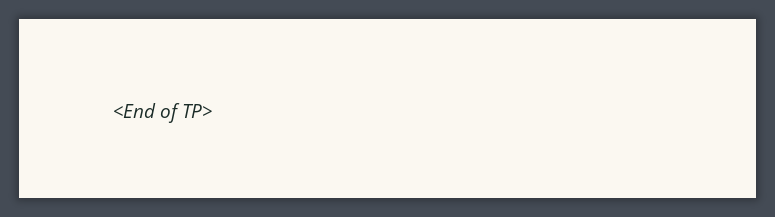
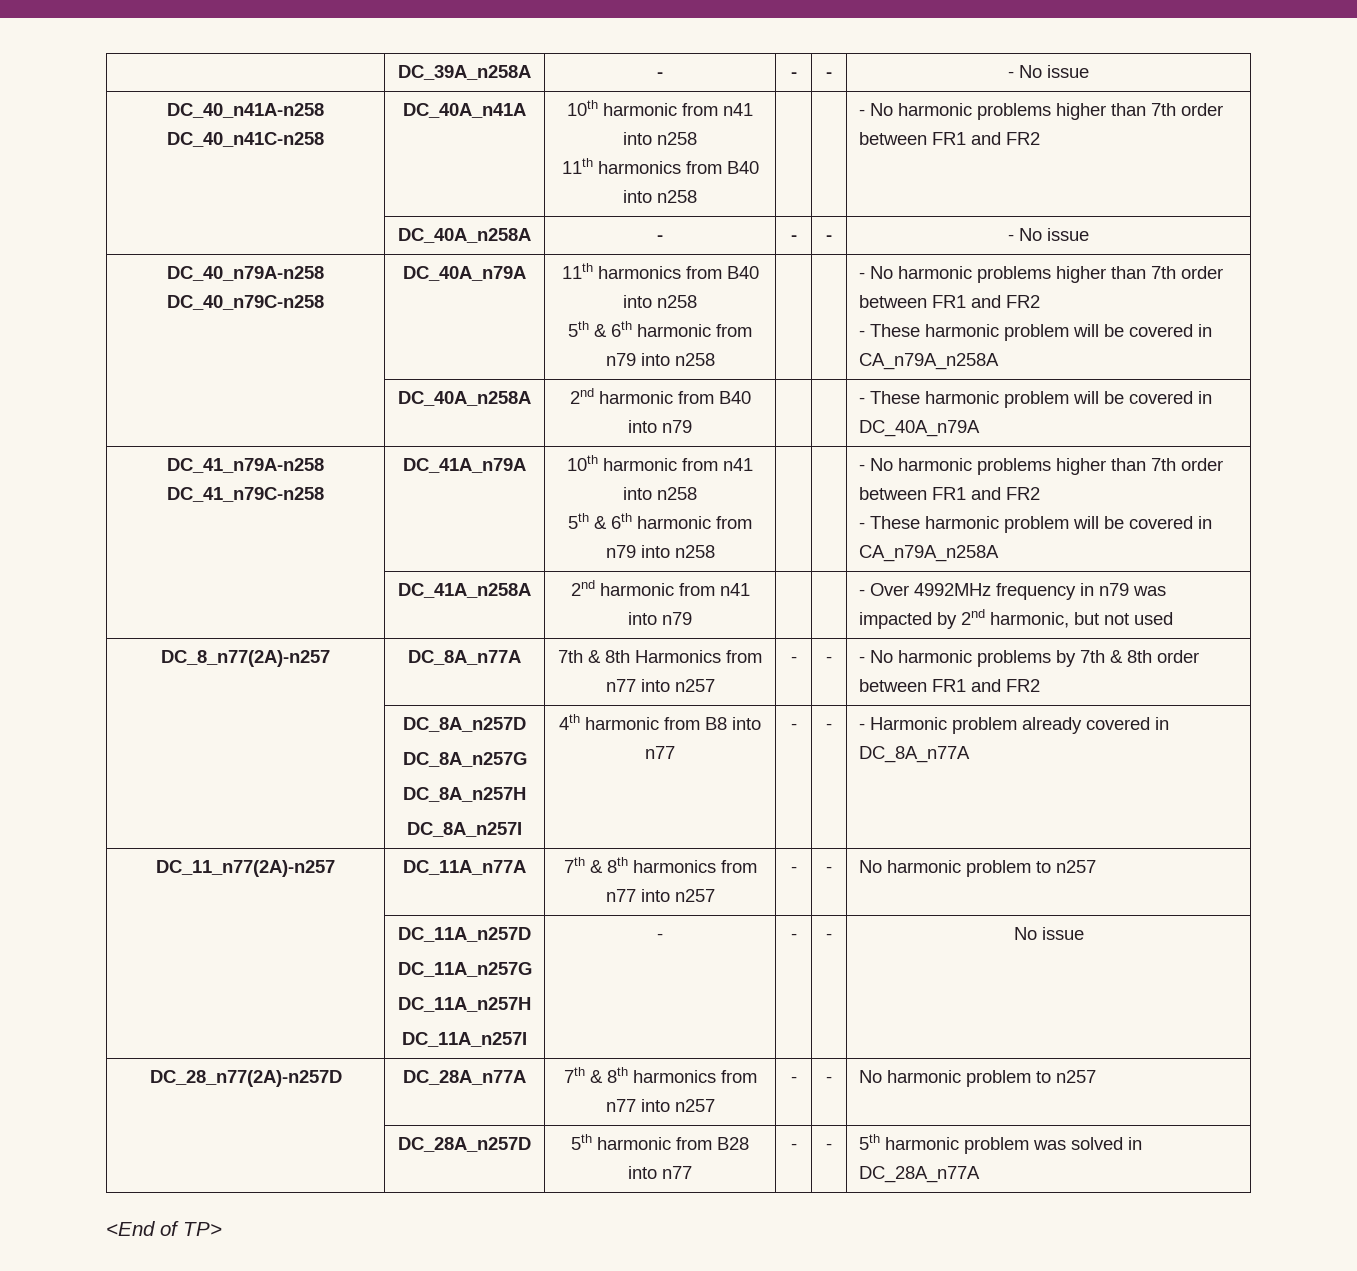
+ | DC_39A_n258A | - | - | - | - No issue
+ DC_40_n41A-n258 DC_40_n41C-n258 | DC_40A_n41A | 10th harmonic from n41 into n258
+ 11th harmonics from B40 into n258 | | | - No harmonic problems higher than 7th order between FR1 and FR2
+ | DC_40A_n258A | - | - | - | - No issue
+ DC_40_n79A-n258 DC_40_n79C-n258 | DC_40A_n79A | 11th harmonics from B40 into n258
+ 5th & 6th harmonic from n79 into n258 | | | - No harmonic problems higher than 7th order between FR1 and FR2
+ - These harmonic problem will be covered in CA_n79A_n258A
+ | DC_40A_n258A | 2nd harmonic from B40 into n79 | | | - These harmonic problem will be covered in DC_40A_n79A
+ DC_41_n79A-n258 DC_41_n79C-n258 | DC_41A_n79A | 10th harmonic from n41 into n258
+ 5th & 6th harmonic from n79 into n258 | | | - No harmonic problems higher than 7th order between FR1 and FR2
+ - These harmonic problem will be covered in CA_n79A_n258A
+ | DC_41A_n258A | 2nd harmonic from n41 into n79 | | | - Over 4992MHz frequency in n79 was impacted by 2nd harmonic, but not used
+ DC_8_n77(2A)-n257 | DC_8A_n77A | 7th & 8th Harmonics from n77 into n257 | - | - | - No harmonic problems by 7th & 8th order between FR1 and FR2
+ | DC_8A_n257D
+ DC_8A_n257G
+ DC_8A_n257H
+ DC_8A_n257I | 4th harmonic from B8 into n77 | - | - | - Harmonic problem already covered in DC_8A_n77A
+ DC_11_n77(2A)-n257 | DC_11A_n77A | 7th & 8th harmonics from n77 into n257 | - | - | No harmonic problem to n257
+ | DC_11A_n257D
+ DC_11A_n257G
+ DC_11A_n257H
+ DC_11A_n257I | - | - | - | No issue
+ DC_28_n77(2A)-n257D | DC_28A_n77A | 7th & 8th harmonics from n77 into n257 | - | - | No harmonic problem to n257
+ | DC_28A_n257D | 5th harmonic from B28 into n77 | - | - | 5th harmonic problem was solved in DC_28A_n77A

